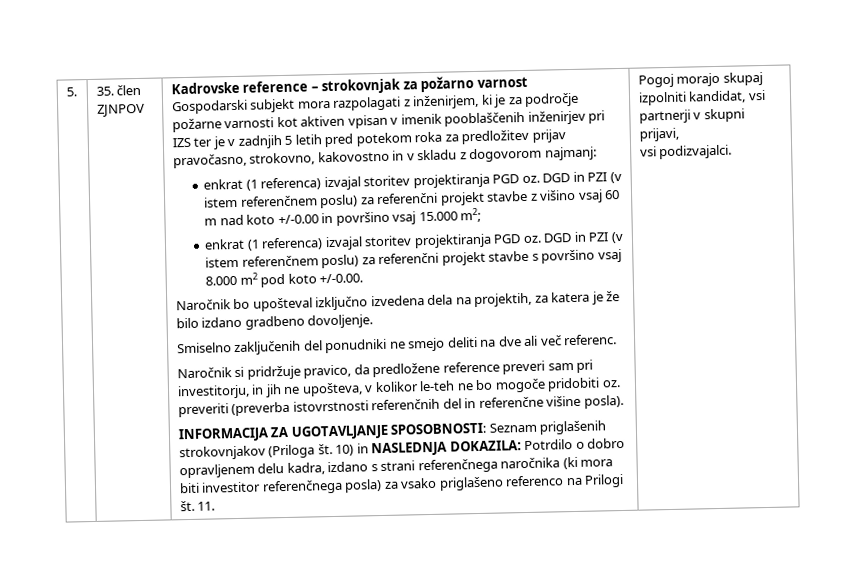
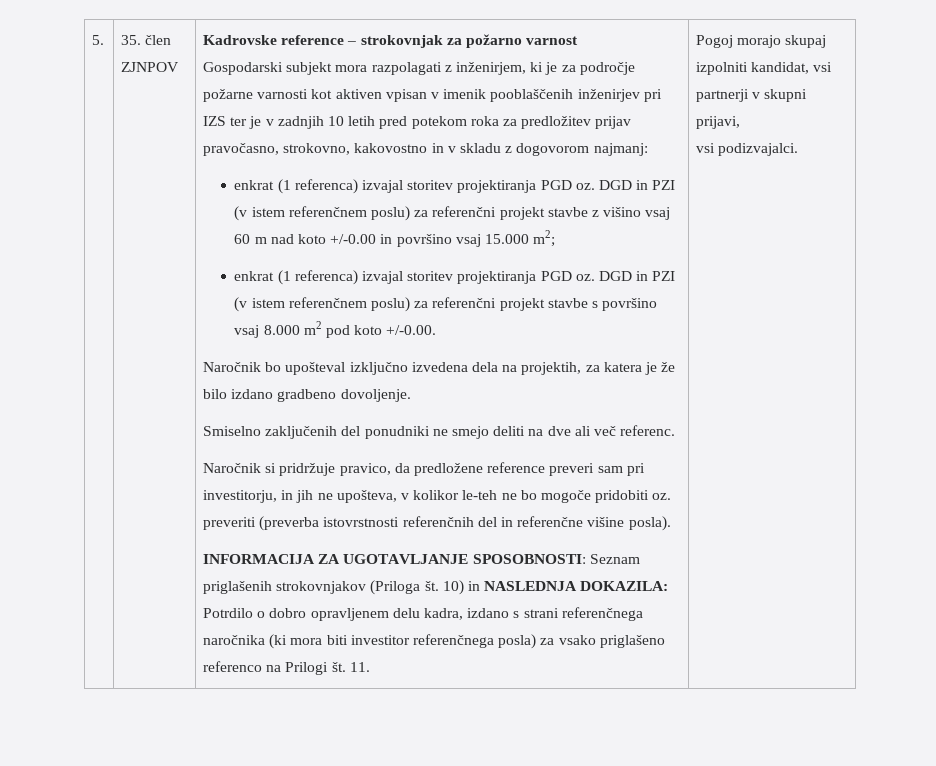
- Gospodarski subjekt mora razpolagati z inženirjem, ki je za področje požarne varnosti kot aktiven vpisan v imenik pooblaščenih inženirjev pri IZS ter je v zadnjih 5 letih pred potekom roka za predložitev prijav pravočasno, strokovno, kakovostno in v skladu z dogovorom najmanj:
+ Gospodarski subjekt mora razpolagati z inženirjem, ki je za področje požarne varnosti kot aktiven vpisan v imenik pooblaščenih inženirjev pri IZS ter je v zadnjih 10 letih pred potekom roka za predložitev prijav pravočasno, strokovno, kakovostno in v skladu z dogovorom najmanj:

